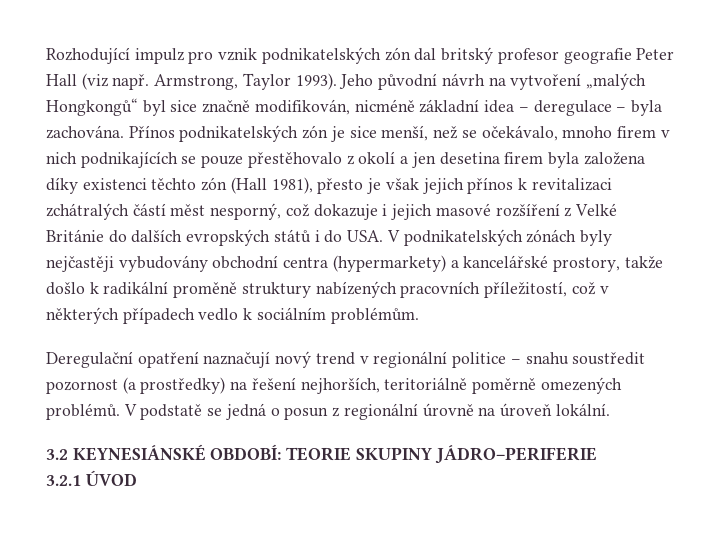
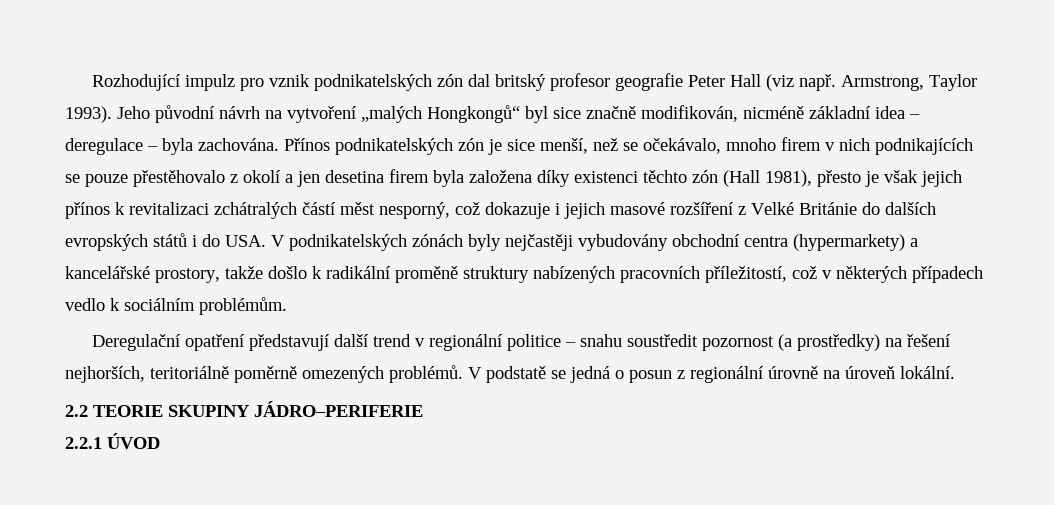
- Deregulační opatření naznačují nový trend v regionální politice – snahu soustředit pozornost (a prostředky) na řešení nejhorších, teritoriálně poměrně omezených problémů.
+ Deregulační opatření představují další trend v regionální politice – snahu soustředit pozornost (a prostředky) na řešení nejhorších, teritoriálně poměrně omezených problémů.
- 3.2 KEYNESIÁNSKÉ OBDOBÍ: TEORIE SKUPINY JÁDRO–PERIFERIE
+ 2.2 TEORIE SKUPINY JÁDRO–PERIFERIE
- 3.2.1 ÚVOD
+ 2.2.1 ÚVOD

